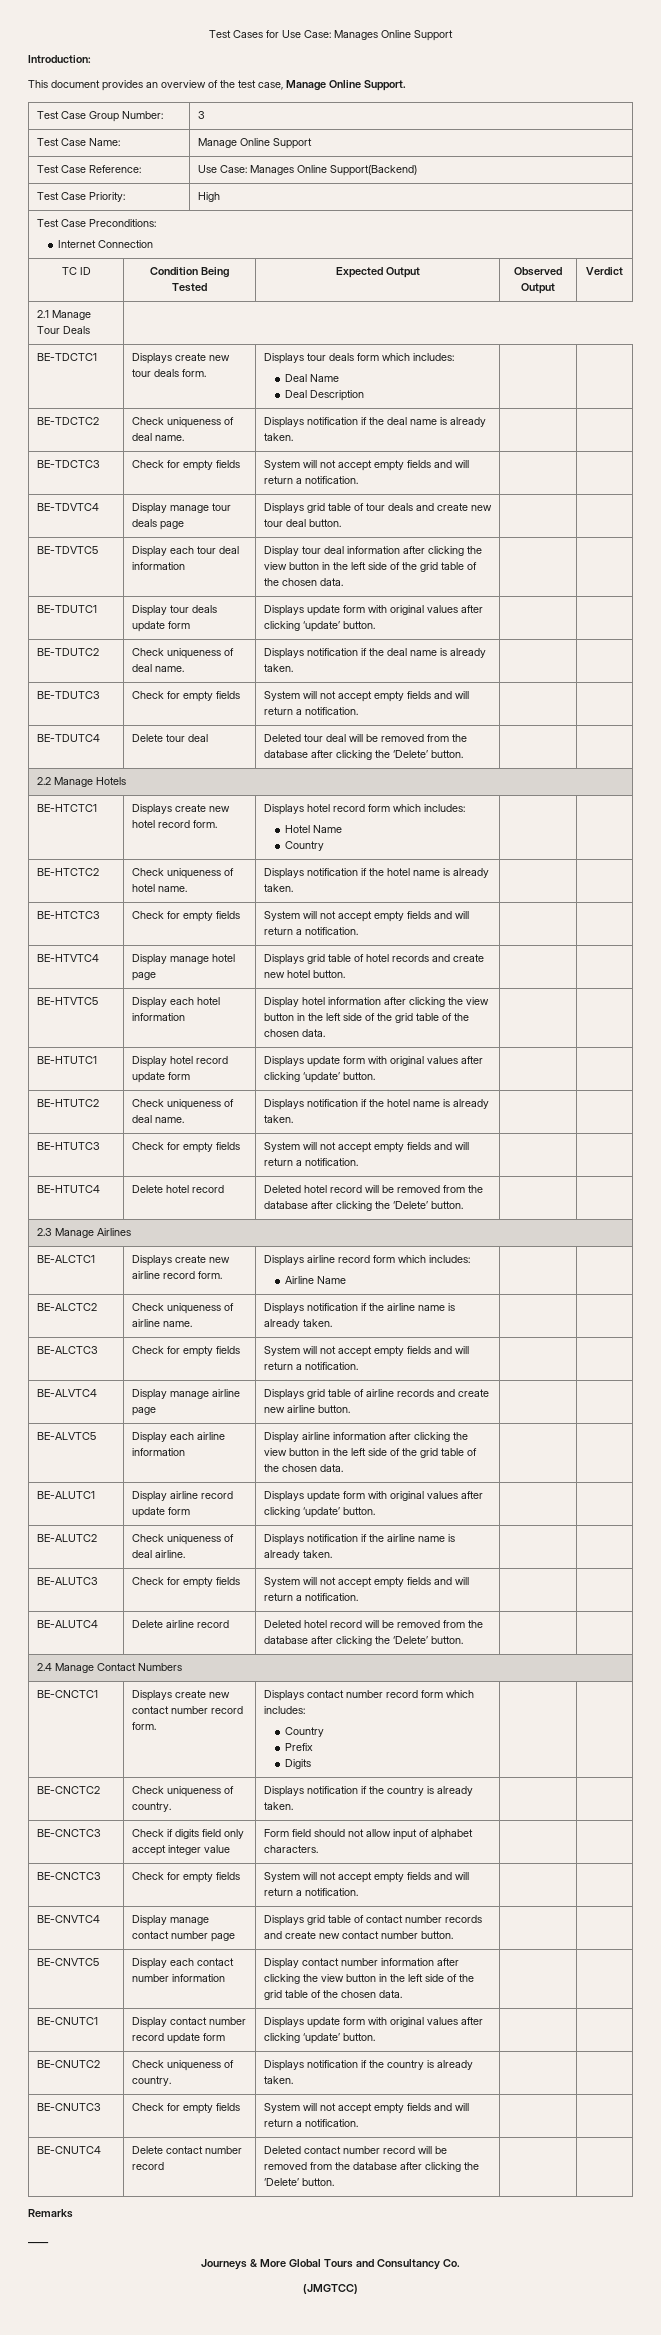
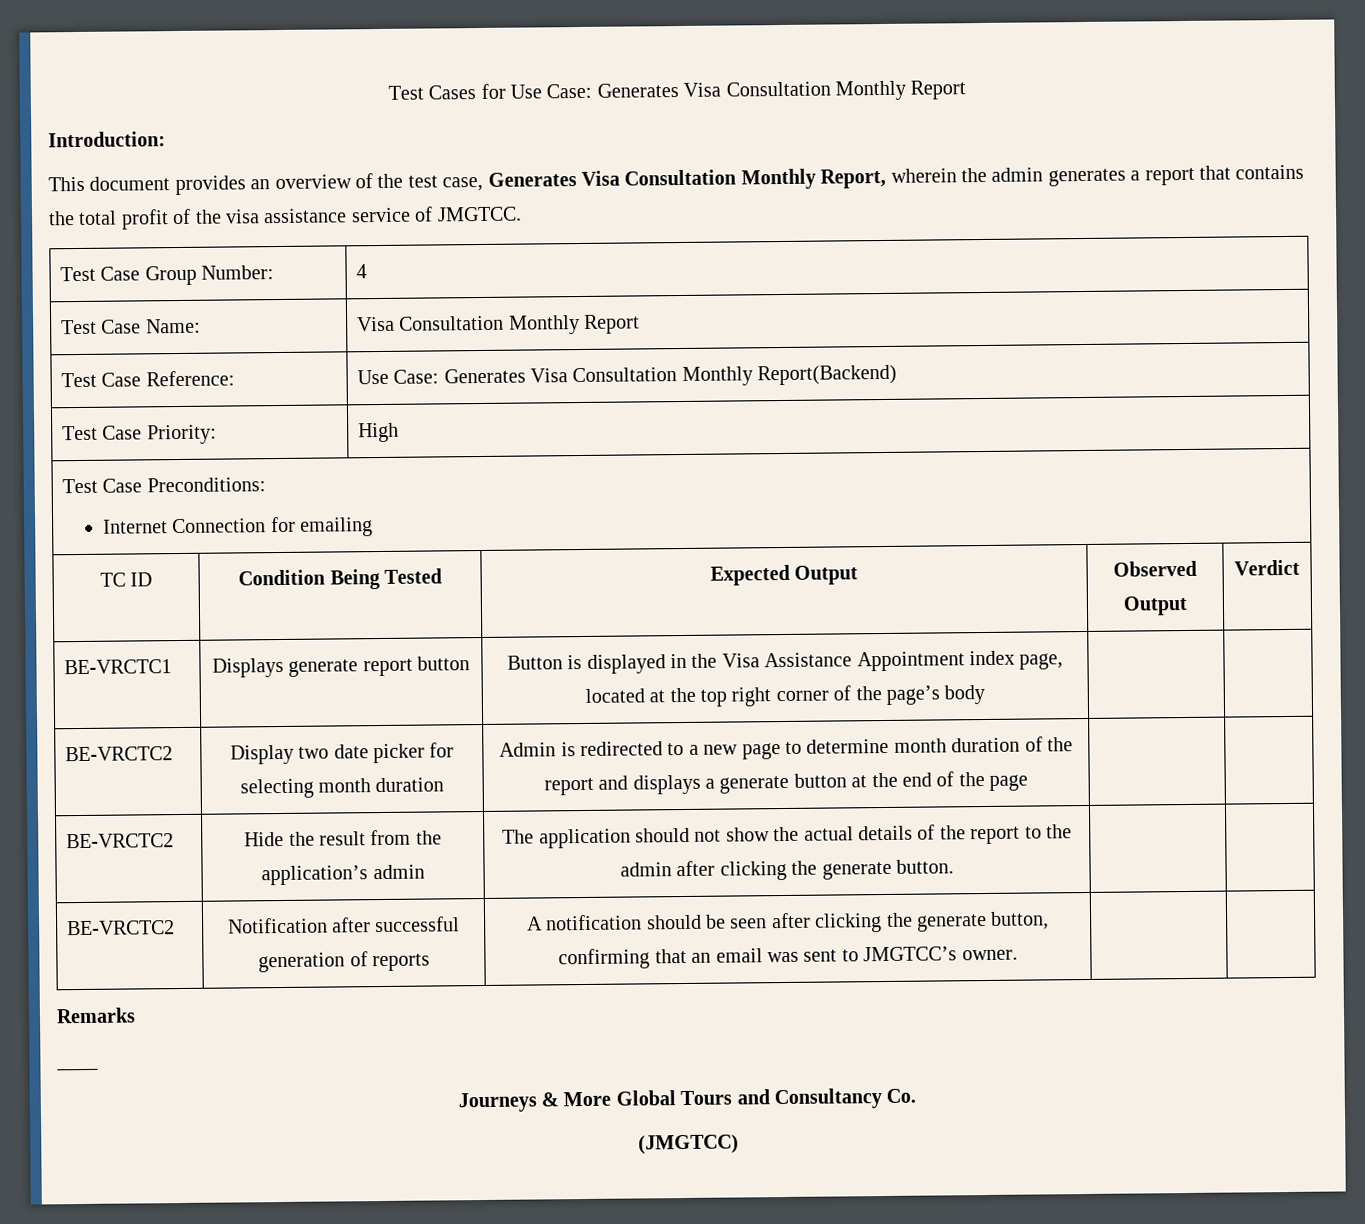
- Test Cases for Use Case: Manages Online Support
+ Test Cases for Use Case: Generates Visa Consultation Monthly Report
- This document provides an overview of the test case, Manage Online Support.
+ This document provides an overview of the test case, Generates Visa Consultation Monthly Report, wherein the admin generates a report that contains the total profit of the visa assistance service of JMGTCC.
- Test Case Group Number: | 3
+ Test Case Group Number: | 4
- Test Case Name: | Manage Online Support
+ Test Case Name: | Visa Consultation Monthly Report
- Test Case Reference: | Use Case: Manages Online Support(Backend)
+ Test Case Reference: | Use Case: Generates Visa Consultation Monthly Report(Backend)
  Test Case Preconditions:
- Internet Connection
+ Internet Connection for emailing
- 2.1 Manage Tour Deals
- BE-TDCTC1 | Displays create new tour deals form. | Displays tour deals form which includes:
- Deal Name
- Deal Description | |
- BE-TDCTC2 | Check uniqueness of deal name. | Displays notification if the deal name is already taken. | |
- BE-TDCTC3 | Check for empty fields | System will not accept empty fields and will return a notification. | |
- BE-TDVTC4 | Display manage tour deals page | Displays grid table of tour deals and create new tour deal button. | |
- BE-TDVTC5 | Display each tour deal information | Display tour deal information after clicking the view button in the left side of the grid table of the chosen data. | |
- BE-TDUTC1 | Display tour deals update form | Displays update form with original values after clicking ‘update’ button. | |
- BE-TDUTC2 | Check uniqueness of deal name. | Displays notification if the deal name is already taken. | |
- BE-TDUTC3 | Check for empty fields | System will not accept empty fields and will return a notification. | |
- BE-TDUTC4 | Delete tour deal | Deleted tour deal will be removed from the database after clicking the ‘Delete’ button. | |
- 2.2 Manage Hotels
- BE-HTCTC1 | Displays create new hotel record form. | Displays hotel record form which includes:
- Hotel Name
- Country | |
- BE-HTCTC2 | Check uniqueness of hotel name. | Displays notification if the hotel name is already taken. | |
- BE-HTCTC3 | Check for empty fields | System will not accept empty fields and will return a notification. | |
- BE-HTVTC4 | Display manage hotel page | Displays grid table of hotel records and create new hotel button. | |
- BE-HTVTC5 | Display each hotel information | Display hotel information after clicking the view button in the left side of the grid table of the chosen data. | |
- BE-HTUTC1 | Display hotel record update form | Displays update form with original values after clicking ‘update’ button. | |
- BE-HTUTC2 | Check uniqueness of deal name. | Displays notification if the hotel name is already taken. | |
- BE-HTUTC3 | Check for empty fields | System will not accept empty fields and will return a notification. | |
- BE-HTUTC4 | Delete hotel record | Deleted hotel record will be removed from the database after clicking the ‘Delete’ button. | |
- 2.3 Manage Airlines
- BE-ALCTC1 | Displays create new airline record form. | Displays airline record form which includes:
- Airline Name | |
- BE-ALCTC2 | Check uniqueness of airline name. | Displays notification if the airline name is already taken. | |
- BE-ALCTC3 | Check for empty fields | System will not accept empty fields and will return a notification. | |
- BE-ALVTC4 | Display manage airline page | Displays grid table of airline records and create new airline button. | |
- BE-ALVTC5 | Display each airline information | Display airline information after clicking the view button in the left side of the grid table of the chosen data. | |
- BE-ALUTC1 | Display airline record update form | Displays update form with original values after clicking ‘update’ button. | |
- BE-ALUTC2 | Check uniqueness of deal airline. | Displays notification if the airline name is already taken. | |
- BE-ALUTC3 | Check for empty fields | System will not accept empty fields and will return a notification. | |
- BE-ALUTC4 | Delete airline record | Deleted hotel record will be removed from the database after clicking the ‘Delete’ button. | |
- 2.4 Manage Contact Numbers
- BE-CNCTC1 | Displays create new contact number record form. | Displays contact number record form which includes:
- Country
- Prefix
- Digits | |
- BE-CNCTC2 | Check uniqueness of country. | Displays notification if the country is already taken. | |
- BE-CNCTC3 | Check if digits field only accept integer value | Form field should not allow input of alphabet characters. | |
- BE-CNCTC3 | Check for empty fields | System will not accept empty fields and will return a notification. | |
- BE-CNVTC4 | Display manage contact number page | Displays grid table of contact number records and create new contact number button. | |
- BE-CNVTC5 | Display each contact number information | Display contact number information after clicking the view button in the left side of the grid table of the chosen data. | |
- BE-CNUTC1 | Display contact number record update form | Displays update form with original values after clicking ‘update’ button. | |
- BE-CNUTC2 | Check uniqueness of country. | Displays notification if the country is already taken. | |
- BE-CNUTC3 | Check for empty fields | System will not accept empty fields and will return a notification. | |
- BE-CNUTC4 | Delete contact number record | Deleted contact number record will be removed from the database after clicking the ‘Delete’ button. | |
+ BE-VRCTC1 | Displays generate report button | Button is displayed in the Visa Assistance Appointment index page, located at the top right corner of the page’s body | |
+ BE-VRCTC2 | Display two date picker for selecting month duration | Admin is redirected to a new page to determine month duration of the report and displays a generate button at the end of the page | |
+ BE-VRCTC2 | Hide the result from the application’s admin | The application should not show the actual details of the report to the admin after clicking the generate button. | |
+ BE-VRCTC2 | Notification after successful generation of reports | A notification should be seen after clicking the generate button, confirming that an email was sent to JMGTCC’s owner. | |

